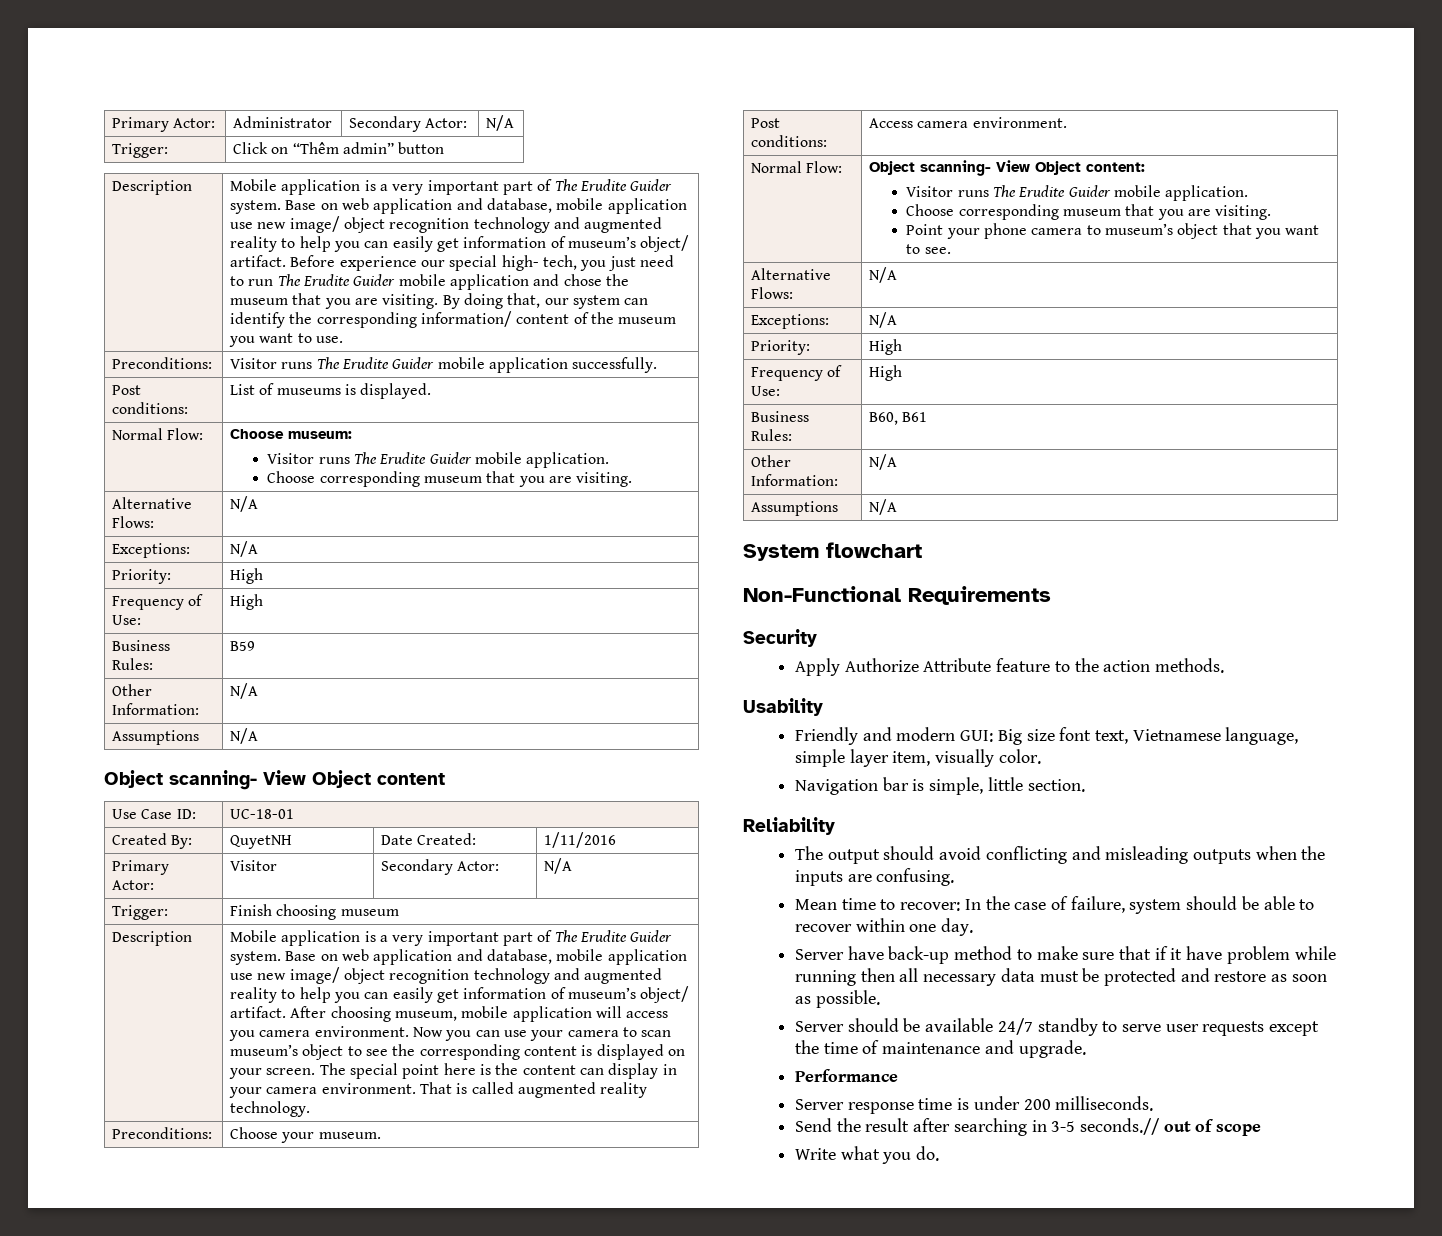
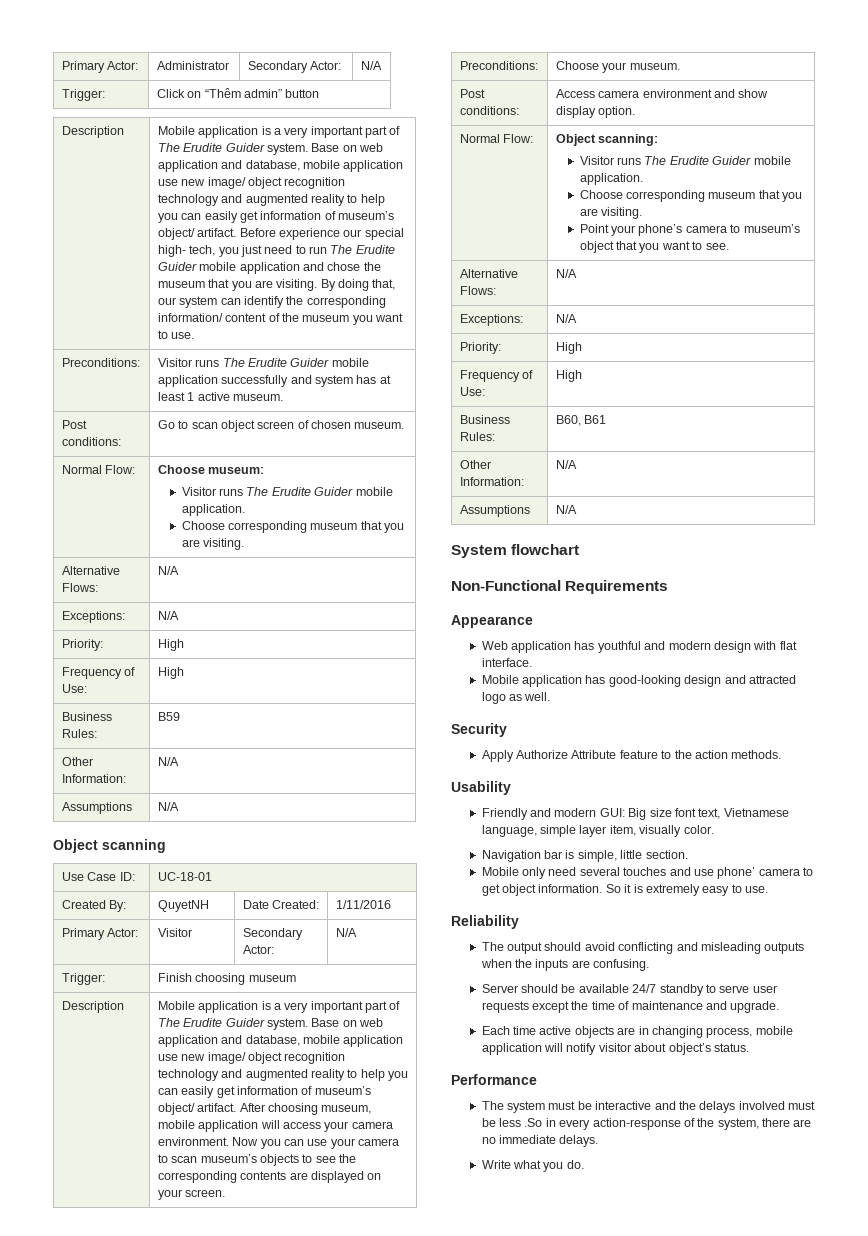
- Preconditions: | Visitor runs The Erudite Guider mobile application successfully.
- Post conditions: | List of museums is displayed.
+ Preconditions: | Visitor runs The Erudite Guider mobile application successfully and system has at least 1 active museum.
+ Post conditions: | Go to scan object screen of chosen museum.
- Object scanning- View Object content
+ Object scanning
- After choosing museum, mobile application will access you camera environment.
+ After choosing museum, mobile application will access your camera environment.
- Now you can use your camera to scan museum’s object to see the corresponding content is displayed on your screen. The special point here is the content can display in your camera environment. That is called augmented reality technology.
+ Now you can use your camera to scan museum’s objects to see the corresponding contents are displayed on your screen.
- Post conditions: | Access camera environment.
+ Post conditions: | Access camera environment and show display option.
- Normal Flow: | Object scanning- View Object content:
+ Normal Flow: | Object scanning:
  Visitor runs The Erudite Guider mobile application.
  Choose corresponding museum that you are visiting.
- Point your phone camera to museum’s object that you want to see.
+ Point your phone’s camera to museum’s object that you want to see.
+ Appearance
+ Web application has youthful and modern design with flat interface.
+ Mobile application has good-looking design and attracted logo as well.
+ Mobile only need several touches and use phone’ camera to get object information. So it is extremely easy to use.
- Mean time to recover: In the case of failure, system should be able to recover within one day.
- Server have back-up method to make sure that if it have problem while running then all necessary data must be protected and restore as soon as possible.
+ Each time active objects are in changing process, mobile application will notify visitor about object’s status.
  Performance
- Server response time is under 200 milliseconds.
- Send the result after searching in 3-5 seconds.// out of scope
+ The system must be interactive and the delays involved must be less .So in every action-response of the system, there are no immediate delays.

